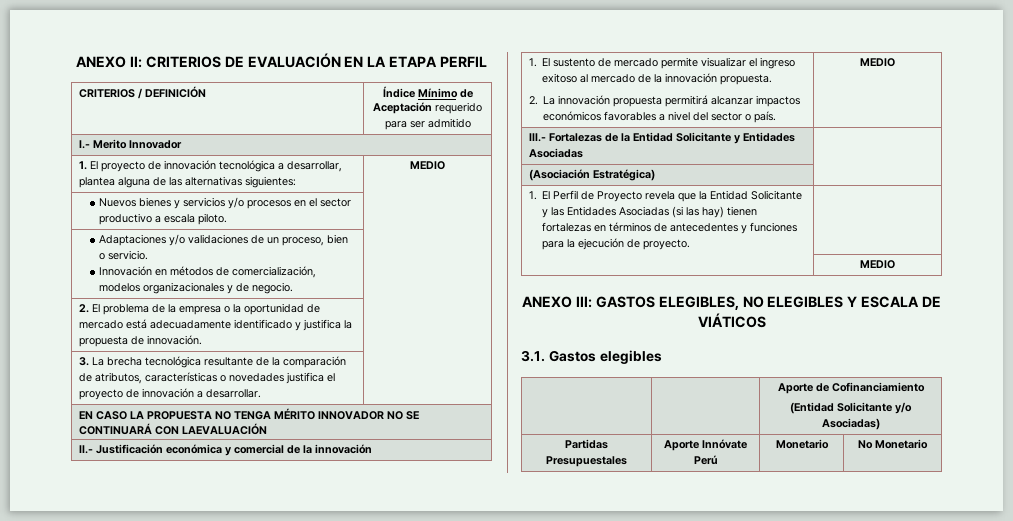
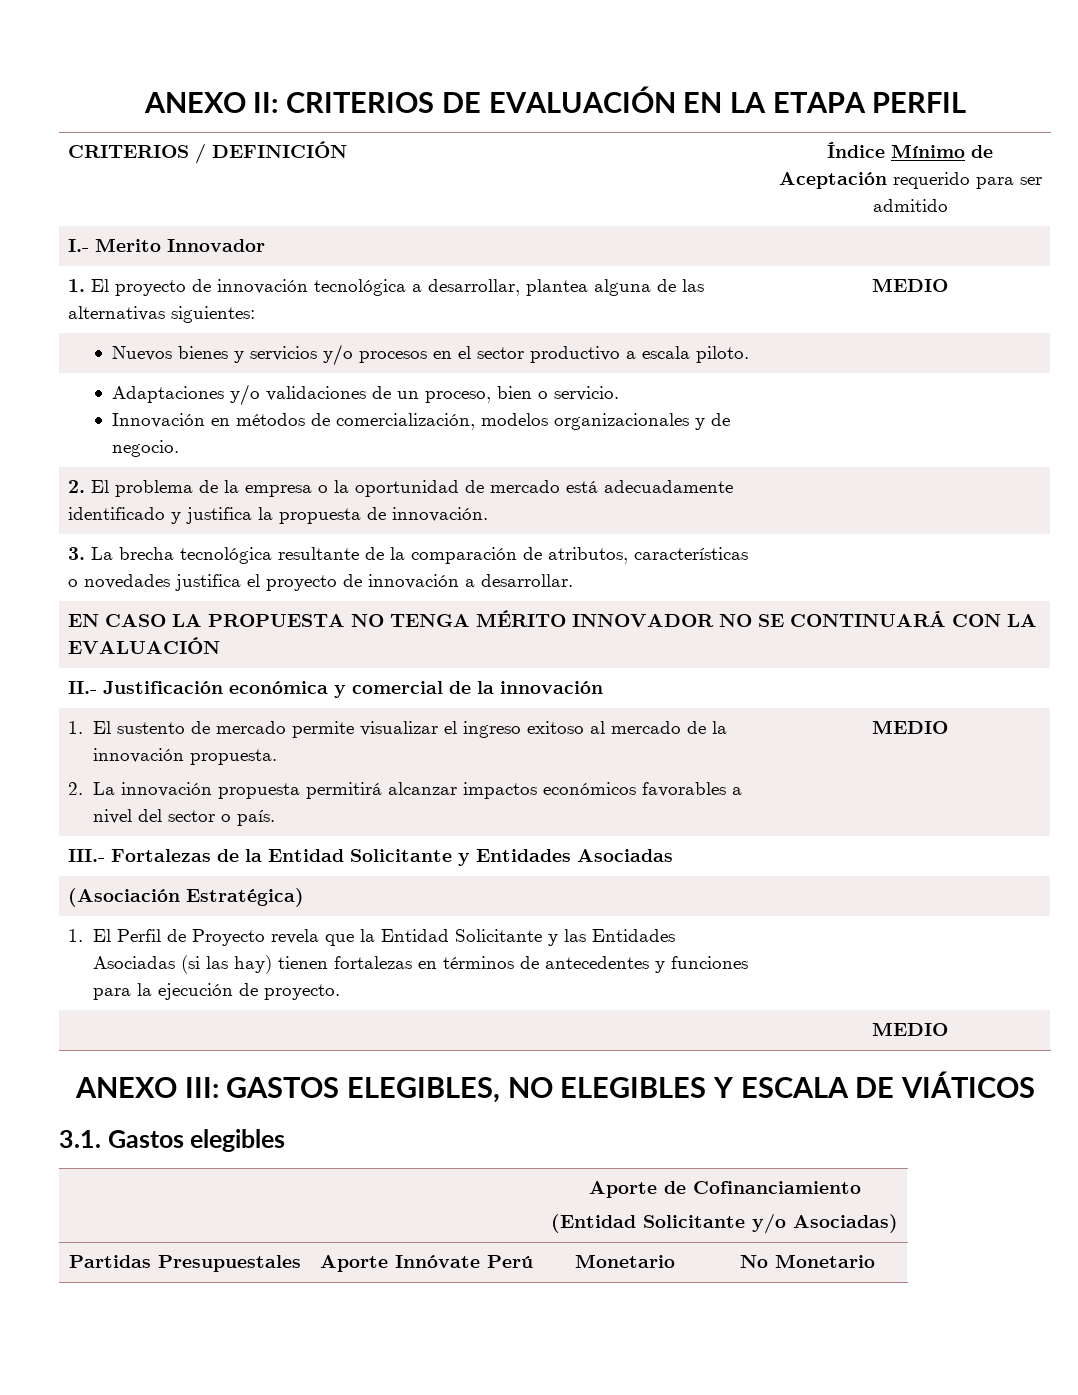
- EN CASO LA PROPUESTA NO TENGA MÉRITO INNOVADOR NO SE CONTINUARÁ CON LAEVALUACIÓN
+ EN CASO LA PROPUESTA NO TENGA MÉRITO INNOVADOR NO SE CONTINUARÁ CON LA EVALUACIÓN

